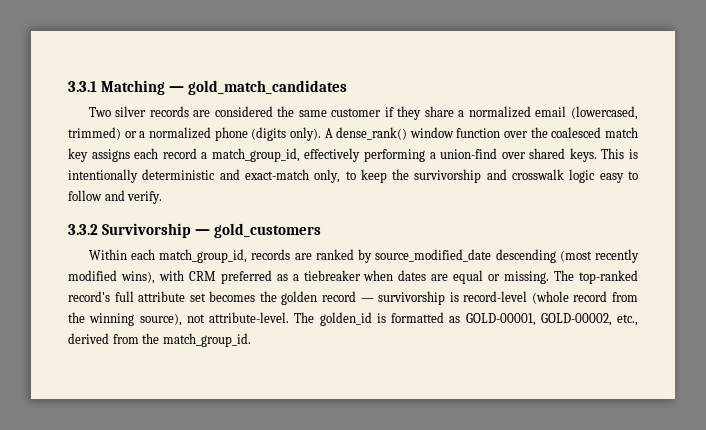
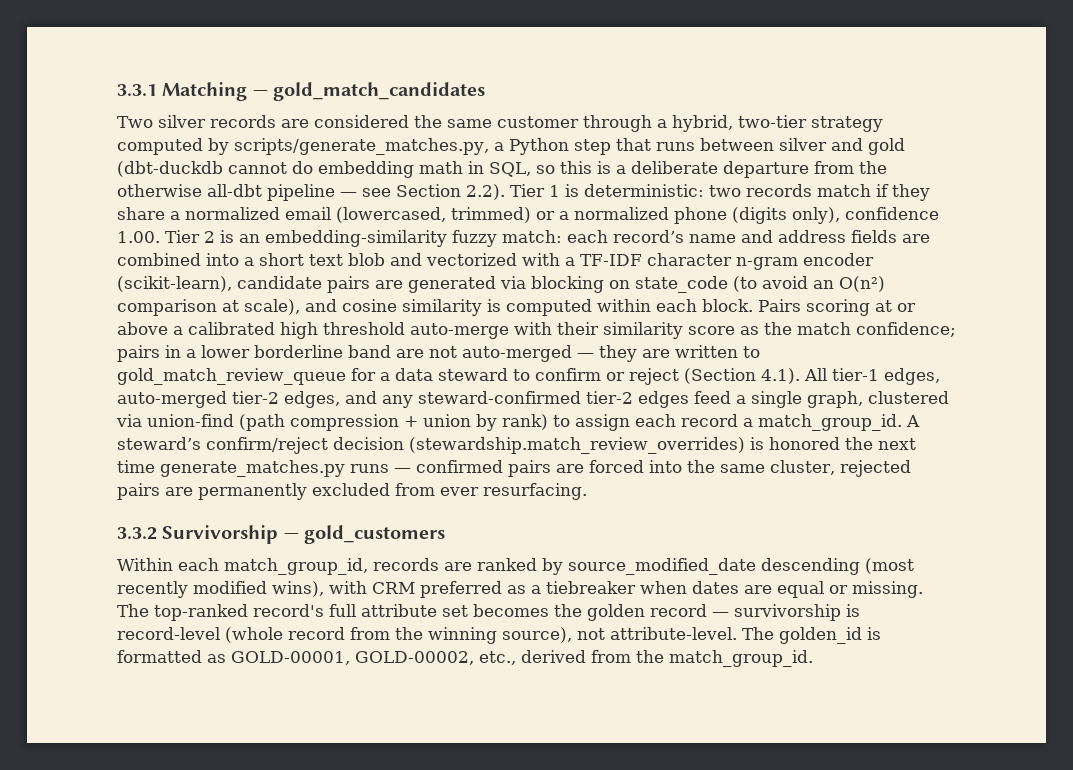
- Two silver records are considered the same customer if they share a normalized email (lowercased, trimmed) or a normalized phone (digits only). A dense_rank() window function over the coalesced match key assigns each record a match_group_id, effectively performing a union-find over shared keys. This is intentionally deterministic and exact-match only, to keep the survivorship and crosswalk logic easy to follow and verify.
+ Two silver records are considered the same customer through a hybrid, two-tier strategy computed by scripts/generate_matches.py, a Python step that runs between silver and gold (dbt-duckdb cannot do embedding math in SQL, so this is a deliberate departure from the otherwise all-dbt pipeline — see Section 2.2). Tier 1 is deterministic: two records match if they share a normalized email (lowercased, trimmed) or a normalized phone (digits only), confidence 1.00. Tier 2 is an embedding-similarity fuzzy match: each record’s name and address fields are combined into a short text blob and vectorized with a TF-IDF character n-gram encoder (scikit-learn), candidate pairs are generated via blocking on state_code (to avoid an O(n²) comparison at scale), and cosine similarity is computed within each block. Pairs scoring at or above a calibrated high threshold auto-merge with their similarity score as the match confidence; pairs in a lower borderline band are not auto-merged — they are written to gold_match_review_queue for a data steward to confirm or reject (Section 4.1). All tier-1 edges, auto-merged tier-2 edges, and any steward-confirmed tier-2 edges feed a single graph, clustered via union-find (path compression + union by rank) to assign each record a match_group_id. A steward’s confirm/reject decision (stewardship.match_review_overrides) is honored the next time generate_matches.py runs — confirmed pairs are forced into the same cluster, rejected pairs are permanently excluded from ever resurfacing.

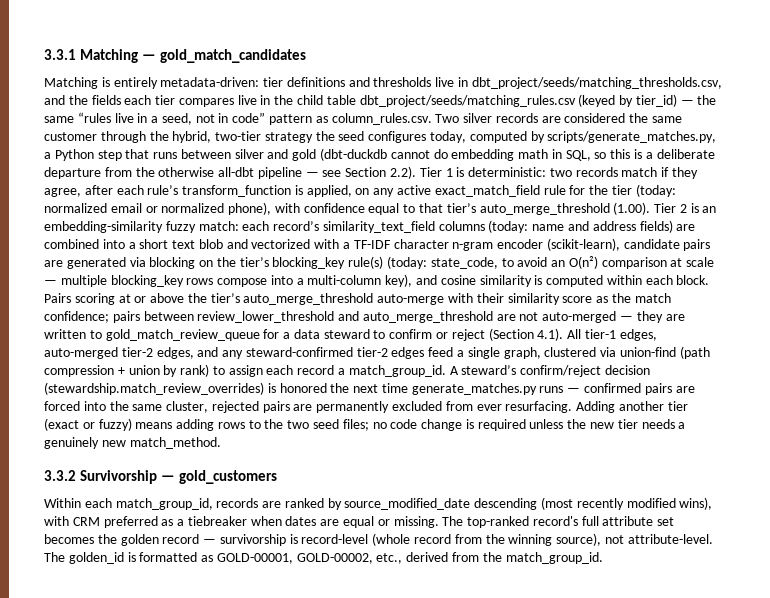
- Two silver records are considered the same customer through a hybrid, two-tier strategy computed by scripts/generate_matches.py, a Python step that runs between silver and gold (dbt-duckdb cannot do embedding math in SQL, so this is a deliberate departure from the otherwise all-dbt pipeline — see Section 2.2). Tier 1 is deterministic:
+ Matching is entirely metadata-driven: tier definitions and thresholds live in dbt_project/seeds/matching_thresholds.csv, and the fields each tier compares live in the child table dbt_project/seeds/matching_rules.csv (keyed by tier_id) — the same “rules live in a seed, not in code” pattern as column_rules.csv. Two silver records are considered the same customer through the hybrid, two-tier strategy the seed configures today, computed by scripts/generate_matches.py, a Python step that runs between silver and gold (dbt-duckdb cannot do embedding math in SQL, so this is a deliberate departure from the otherwise all-dbt pipeline — see Section 2.2). Tier 1 is deterministic:
- two records match if they share a normalized email (lowercased, trimmed) or a normalized phone (digits only), confidence 1.00. Tier 2 is an embedding-similarity fuzzy match:
+ two records match if they agree, after each rule’s transform_function is applied, on any active exact_match_field rule for the tier (today: normalized email or normalized phone), with confidence equal to that tier’s auto_merge_threshold (1.00). Tier 2 is an embedding-similarity fuzzy match:
- each record’s name and address fields are combined into a short text blob and vectorized with a TF-IDF character n-gram encoder (scikit-learn), candidate pairs are generated via blocking on state_code (to avoid an O(n²) comparison at scale), and cosine similarity is computed within each block.
+ each record’s similarity_text_field columns (today: name and address fields) are combined into a short text blob and vectorized with a TF-IDF character n-gram encoder (scikit-learn), candidate pairs are generated via blocking on the tier’s blocking_key rule(s) (today: state_code, to avoid an O(n²) comparison at scale — multiple blocking_key rows compose into a multi-column key), and cosine similarity is computed within each block.
- Pairs scoring at or above a calibrated high threshold auto-merge with their similarity score as the match confidence;
+ Pairs scoring at or above the tier’s auto_merge_threshold auto-merge with their similarity score as the match confidence;
- pairs in a lower borderline band are not auto-merged — they are written to gold_match_review_queue for a data steward to confirm or reject (Section 4.1). All tier-1 edges, auto-merged tier-2 edges, and any steward-confirmed tier-2 edges feed a single graph, clustered via union-find (path compression + union by rank) to assign each record a match_group_id.
+ pairs between review_lower_threshold and auto_merge_threshold are not auto-merged — they are written to gold_match_review_queue for a data steward to confirm or reject (Section 4.1). All tier-1 edges, auto-merged tier-2 edges, and any steward-confirmed tier-2 edges feed a single graph, clustered via union-find (path compression + union by rank) to assign each record a match_group_id.
+ Adding another tier (exact or fuzzy) means adding rows to the two seed files; no code change is required unless the new tier needs a genuinely new match_method.

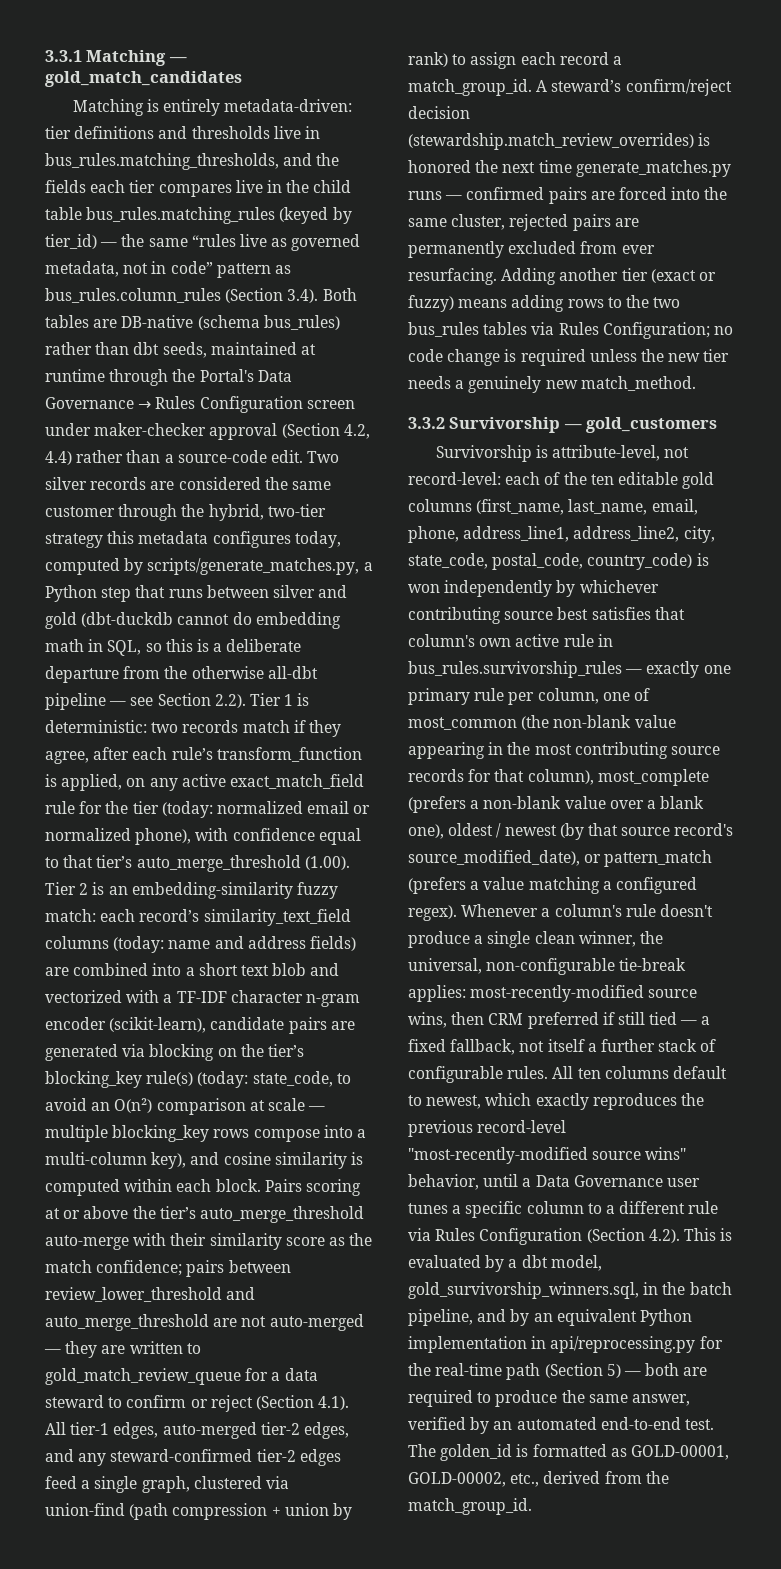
- tier definitions and thresholds live in dbt_project/seeds/matching_thresholds.csv, and the fields each tier compares live in the child table dbt_project/seeds/matching_rules.csv (keyed by tier_id) — the same “rules live in a seed, not in code” pattern as column_rules.csv. Two silver records are considered the same customer through the hybrid, two-tier strategy the seed configures today, computed by scripts/generate_matches.py, a Python step that runs between silver and gold (dbt-duckdb cannot do embedding math in SQL, so this is a deliberate departure from the otherwise all-dbt pipeline — see Section 2.2). Tier 1 is deterministic:
+ tier definitions and thresholds live in bus_rules.matching_thresholds, and the fields each tier compares live in the child table bus_rules.matching_rules (keyed by tier_id) — the same “rules live as governed metadata, not in code” pattern as bus_rules.column_rules (Section 3.4). Both tables are DB-native (schema bus_rules) rather than dbt seeds, maintained at runtime through the Portal's Data Governance → Rules Configuration screen under maker-checker approval (Section 4.2, 4.4) rather than a source-code edit. Two silver records are considered the same customer through the hybrid, two-tier strategy this metadata configures today, computed by scripts/generate_matches.py, a Python step that runs between silver and gold (dbt-duckdb cannot do embedding math in SQL, so this is a deliberate departure from the otherwise all-dbt pipeline — see Section 2.2). Tier 1 is deterministic:
- Adding another tier (exact or fuzzy) means adding rows to the two seed files; no code change is required unless the new tier needs a genuinely new match_method.
+ Adding another tier (exact or fuzzy) means adding rows to the two bus_rules tables via Rules Configuration; no code change is required unless the new tier needs a genuinely new match_method.
- Within each match_group_id, records are ranked by source_modified_date descending (most recently modified wins), with CRM preferred as a tiebreaker when dates are equal or missing. The top-ranked record's full attribute set becomes the golden record — survivorship is record-level (whole record from the winning source), not attribute-level.
+ Survivorship is attribute-level, not record-level: each of the ten editable gold columns (first_name, last_name, email, phone, address_line1, address_line2, city, state_code, postal_code, country_code) is won independently by whichever contributing source best satisfies that column's own active rule in bus_rules.survivorship_rules — exactly one primary rule per column, one of most_common (the non-blank value appearing in the most contributing source records for that column), most_complete (prefers a non-blank value over a blank one), oldest / newest (by that source record's source_modified_date), or pattern_match (prefers a value matching a configured regex). Whenever a column's rule doesn't produce a single clean winner, the universal, non-configurable tie-break applies: most-recently-modified source wins, then CRM preferred if still tied — a fixed fallback, not itself a further stack of configurable rules. All ten columns default to newest, which exactly reproduces the previous record-level "most-recently-modified source wins" behavior, until a Data Governance user tunes a specific column to a different rule via Rules Configuration (Section 4.2). This is evaluated by a dbt model, gold_survivorship_winners.sql, in the batch pipeline, and by an equivalent Python implementation in api/reprocessing.py for the real-time path (Section 5) — both are required to produce the same answer, verified by an automated end-to-end test.

